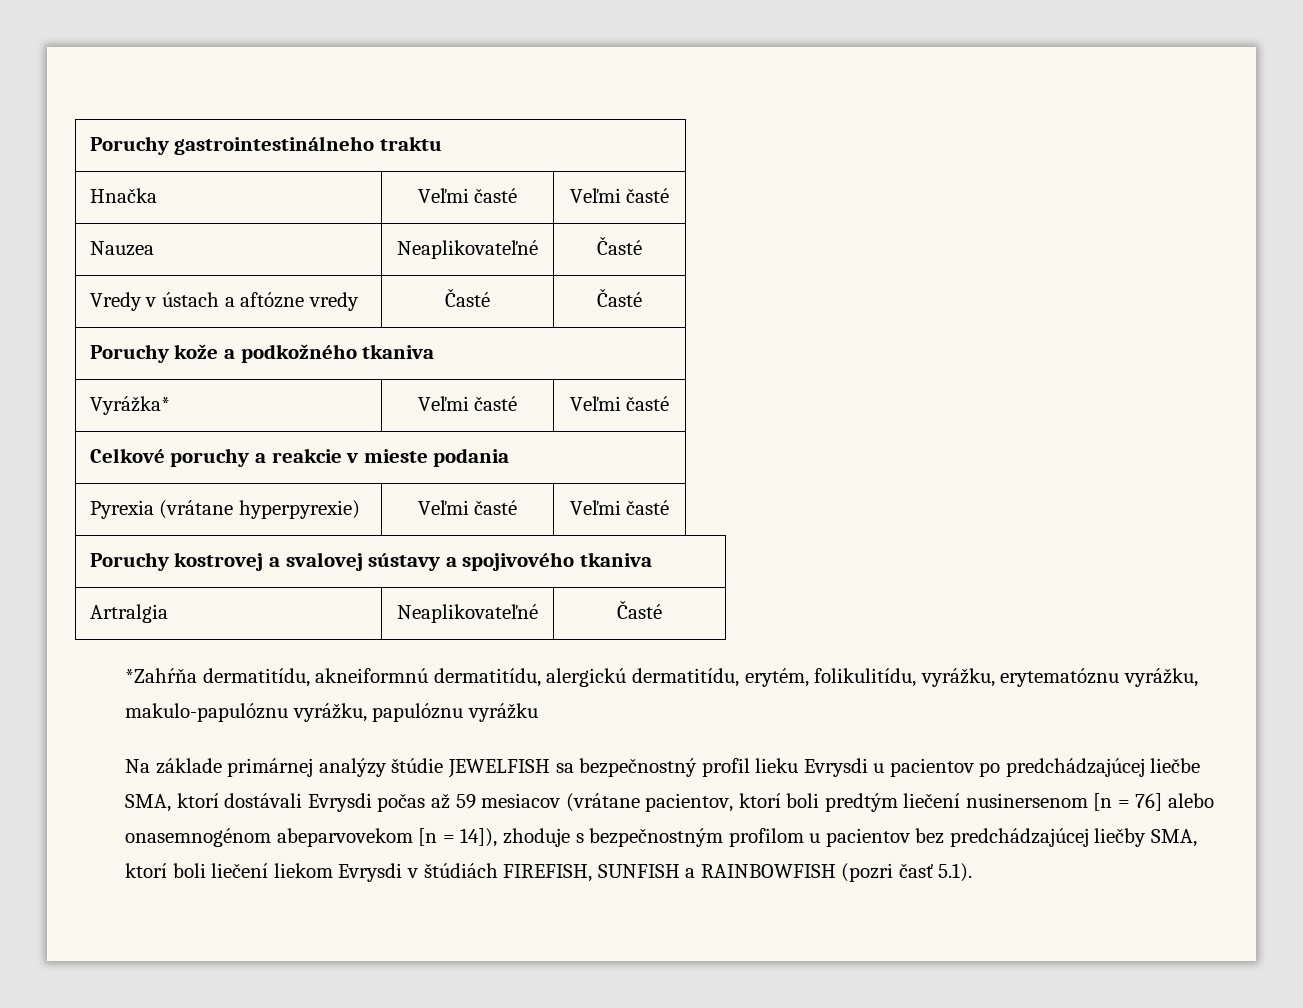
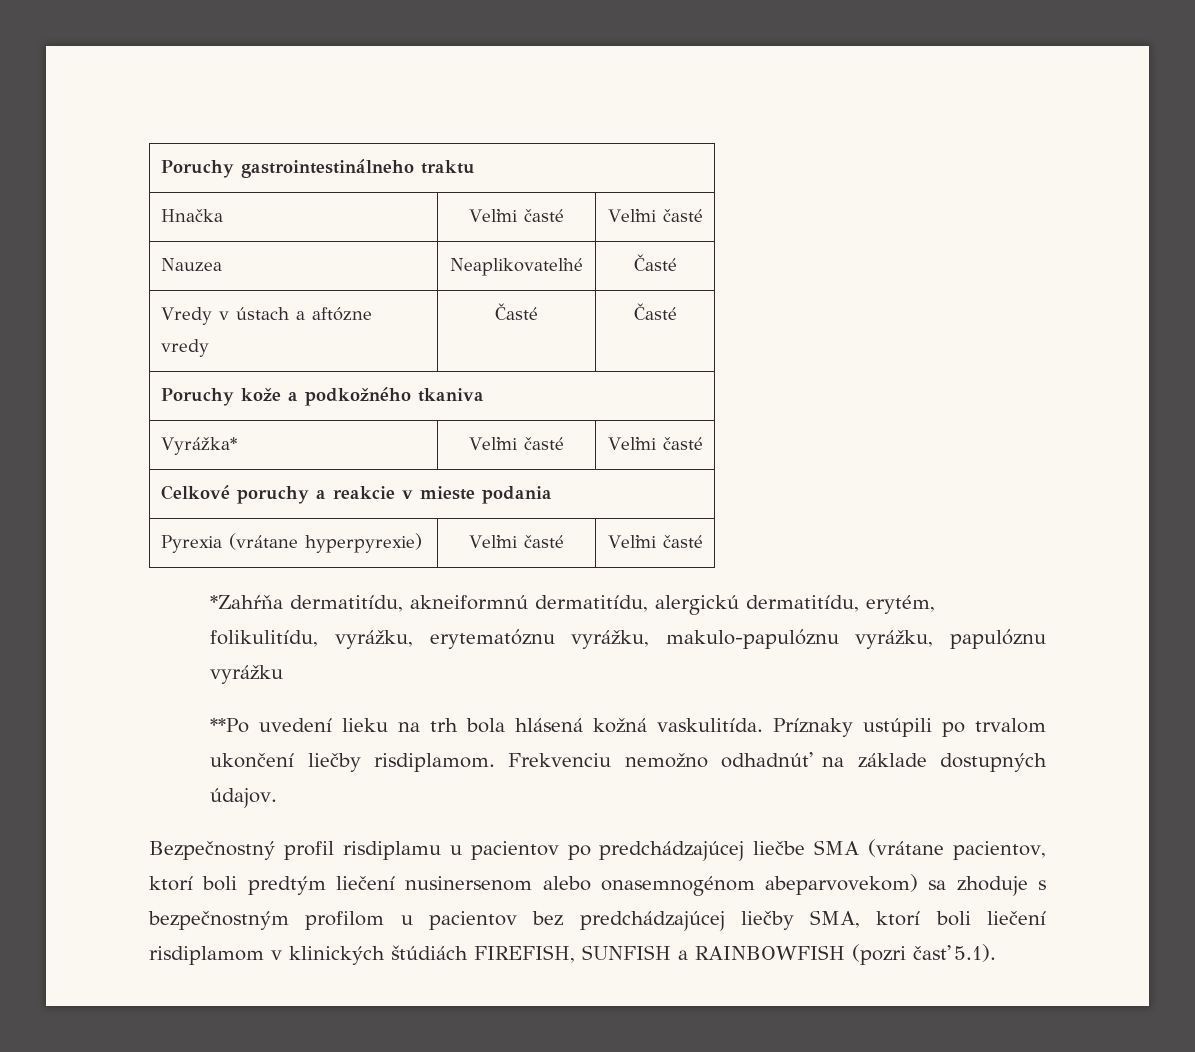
- Poruchy kostrovej a svalovej sústavy a spojivového tkaniva
- Artralgia | Neaplikovateľné | Časté
- Na základe primárnej analýzy štúdie JEWELFISH sa bezpečnostný profil lieku Evrysdi u pacientov po predchádzajúcej liečbe SMA, ktorí dostávali Evrysdi počas až 59 mesiacov (vrátane pacientov, ktorí boli predtým liečení nusinersenom [n = 76] alebo onasemnogénom abeparvovekom [n = 14]), zhoduje s bezpečnostným profilom u pacientov bez predchádzajúcej liečby SMA, ktorí boli liečení liekom Evrysdi v štúdiách FIREFISH, SUNFISH a RAINBOWFISH (pozri časť 5.1).
+ **Po uvedení lieku na trh bola hlásená kožná vaskulitída. Príznaky ustúpili po trvalom ukončení liečby risdiplamom. Frekvenciu nemožno odhadnúť na základe dostupných údajov.
+ Bezpečnostný profil risdiplamu u pacientov po predchádzajúcej liečbe SMA (vrátane pacientov, ktorí boli predtým liečení nusinersenom alebo onasemnogénom abeparvovekom) sa zhoduje s bezpečnostným profilom u pacientov bez predchádzajúcej liečby SMA, ktorí boli liečení risdiplamom v klinických štúdiách FIREFISH, SUNFISH a RAINBOWFISH (pozri časť 5.1).

